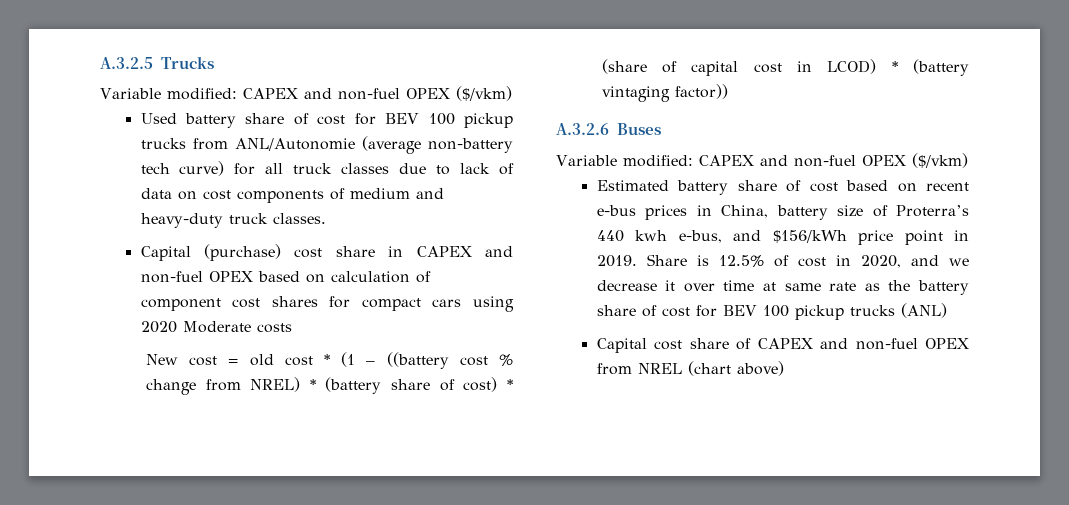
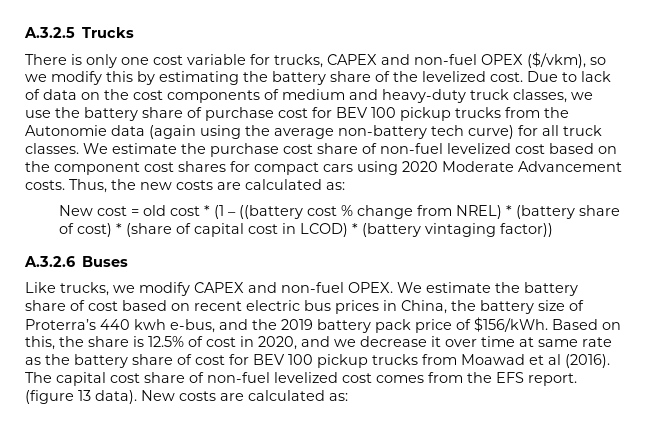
  A.3.2.5 Trucks
- Variable modified: CAPEX and non-fuel OPEX ($/vkm)
- Used battery share of cost for BEV 100 pickup trucks from ANL/Autonomie (average non-battery tech curve) for all truck classes due to lack of data on cost components of medium and heavy-duty truck classes.
- Capital (purchase) cost share in CAPEX and non-fuel OPEX based on calculation of component cost shares for compact cars using 2020 Moderate costs
+ There is only one cost variable for trucks, CAPEX and non-fuel OPEX ($/vkm), so we modify this by estimating the battery share of the levelized cost. Due to lack of data on the cost components of medium and heavy-duty truck classes, we use the battery share of purchase cost for BEV 100 pickup trucks from the Autonomie data (again using the average non-battery tech curve) for all truck classes. We estimate the purchase cost share of non-fuel levelized cost based on the component cost shares for compact cars using 2020 Moderate Advancement costs. Thus, the new costs are calculated as:
  A.3.2.6 Buses
- Variable modified: CAPEX and non-fuel OPEX ($/vkm)
- Estimated battery share of cost based on recent e-bus prices in China, battery size of Proterra’s 440 kwh e-bus, and $156/kWh price point in 2019. Share is 12.5% of cost in 2020, and we decrease it over time at same rate as the battery share of cost for BEV 100 pickup trucks (ANL)
- Capital cost share of CAPEX and non-fuel OPEX from NREL (chart above)
+ Like trucks, we modify CAPEX and non-fuel OPEX. We estimate the battery share of cost based on recent electric bus prices in China, the battery size of Proterra’s 440 kwh e-bus, and the 2019 battery pack price of $156/kWh. Based on this, the share is 12.5% of cost in 2020, and we decrease it over time at same rate as the battery share of cost for BEV 100 pickup trucks from Moawad et al (2016). The capital cost share of non-fuel levelized cost comes from the EFS report. (figure 13 data). New costs are calculated as:

